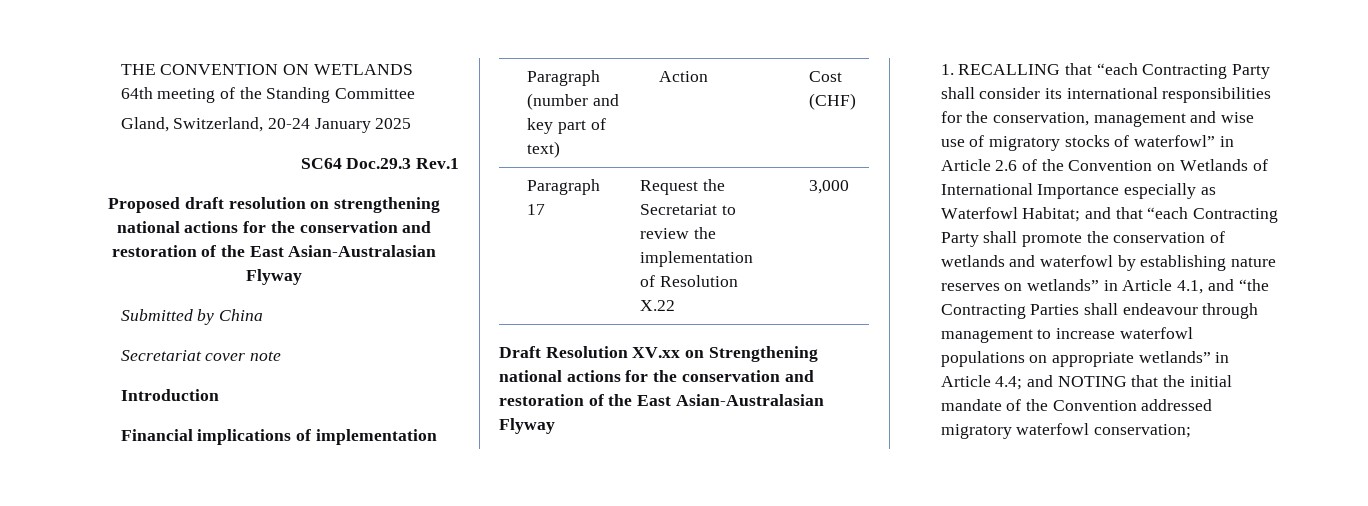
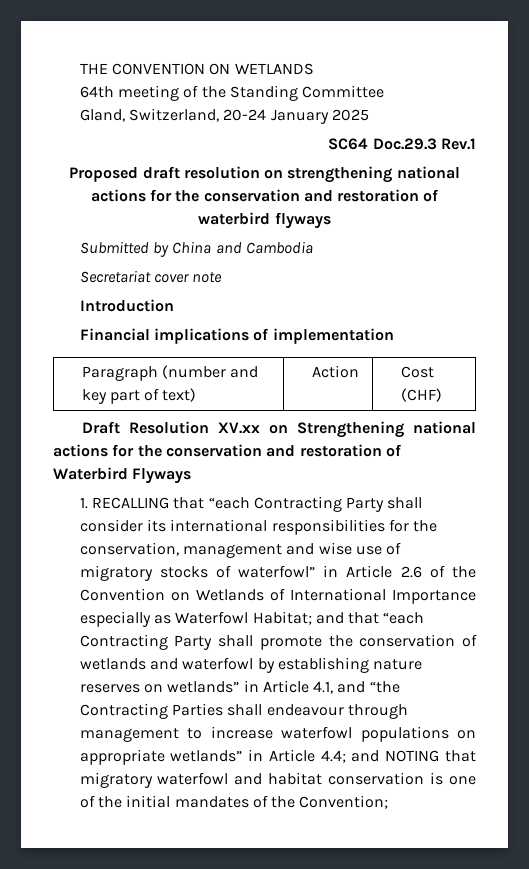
- Proposed draft resolution on strengthening national actions for the conservation and restoration of the East Asian-Australasian Flyway
+ Proposed draft resolution on strengthening national actions for the conservation and restoration of waterbird flyways
- Submitted by China
+ Submitted by China and Cambodia
- Paragraph 17 | Request the Secretariat to review the implementation of Resolution X.22 | 3,000
- Draft Resolution XV.xx on Strengthening national actions for the conservation and restoration of the East Asian-Australasian Flyway
+ Draft Resolution XV.xx on Strengthening national actions for the conservation and restoration of Waterbird Flyways
- and NOTING that the initial mandate of the Convention addressed migratory waterfowl conservation;
+ and NOTING that migratory waterfowl and habitat conservation is one of the initial mandates of the Convention;

